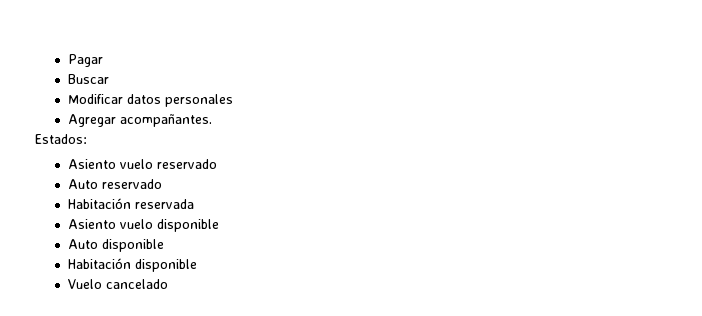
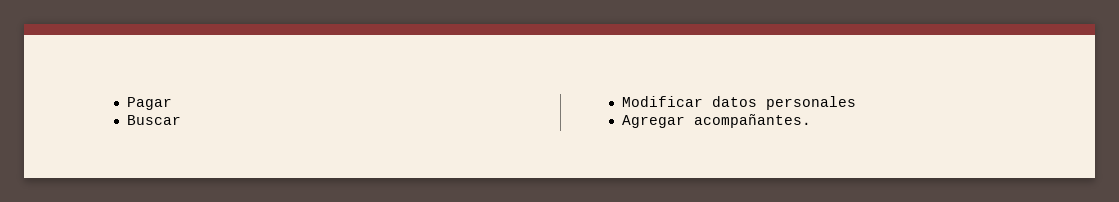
- Estados:
- Asiento vuelo reservado
- Auto reservado
- Habitación reservada
- Asiento vuelo disponible
- Auto disponible
- Habitación disponible
- Vuelo cancelado

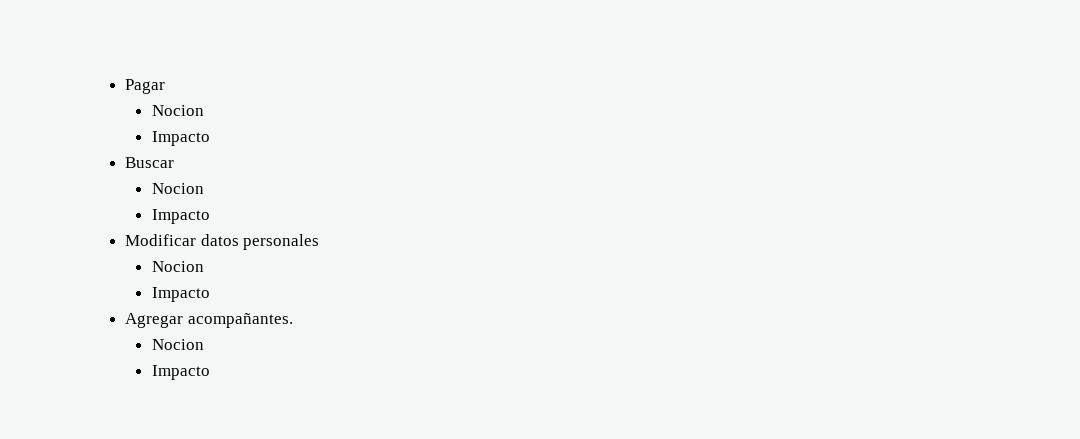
  Pagar
+ Nocion
+ Impacto
  Buscar
+ Nocion
+ Impacto
  Modificar datos personales
+ Nocion
+ Impacto
  Agregar acompañantes.
+ Nocion
+ Impacto

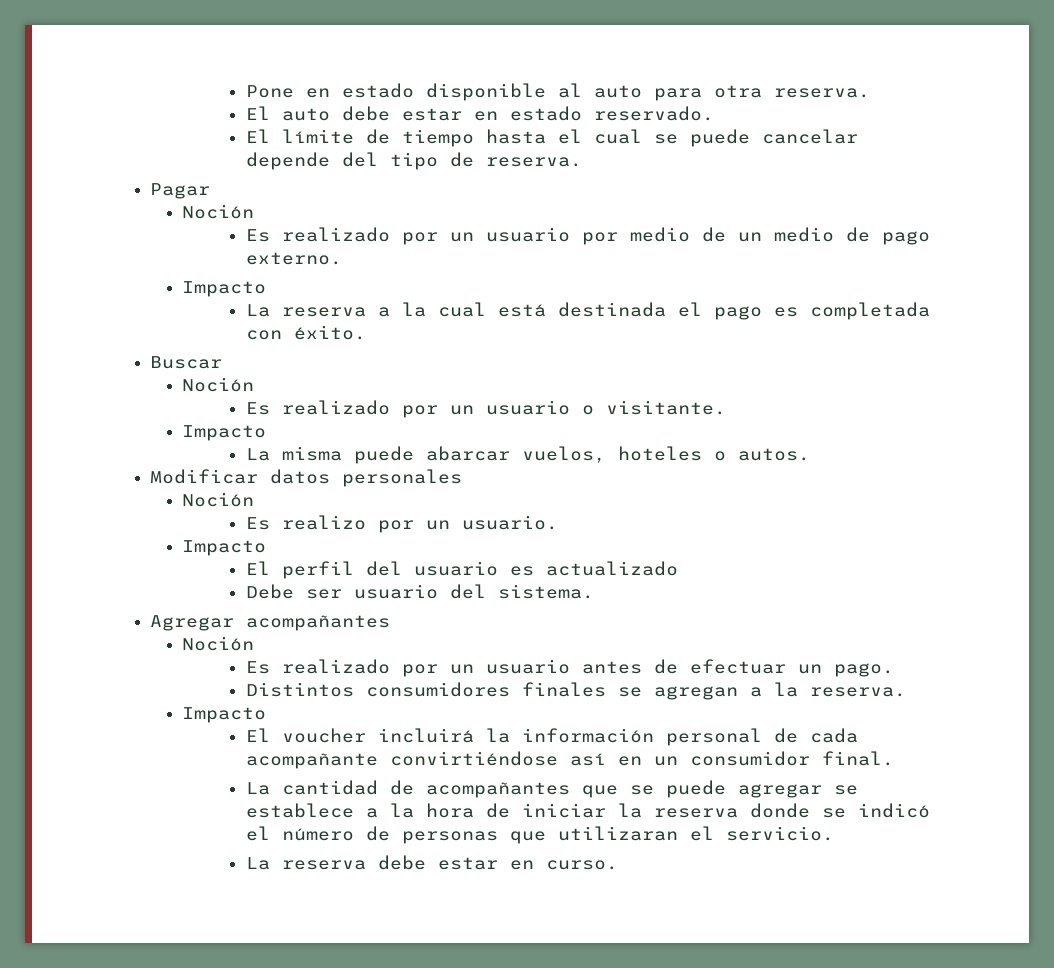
+ Pone en estado disponible al auto para otra reserva.
+ El auto debe estar en estado reservado.
+ El límite de tiempo hasta el cual se puede cancelar depende del tipo de reserva.
  Pagar
- Nocion
+ Noción
+ Es realizado por un usuario por medio de un medio de pago externo.
  Impacto
+ La reserva a la cual está destinada el pago es completada con éxito.
  Buscar
- Nocion
+ Noción
+ Es realizado por un usuario o visitante.
  Impacto
+ La misma puede abarcar vuelos, hoteles o autos.
  Modificar datos personales
- Nocion
+ Noción
+ Es realizo por un usuario.
  Impacto
- Agregar acompañantes.
- Nocion
+ El perfil del usuario es actualizado
+ Debe ser usuario del sistema.
+ Agregar acompañantes
+ Noción
+ Es realizado por un usuario antes de efectuar un pago.
+ Distintos consumidores finales se agregan a la reserva.
  Impacto
+ El voucher incluirá la información personal de cada acompañante convirtiéndose así en un consumidor final.
+ La cantidad de acompañantes que se puede agregar se establece a la hora de iniciar la reserva donde se indicó el número de personas que utilizaran el servicio.
+ La reserva debe estar en curso.

